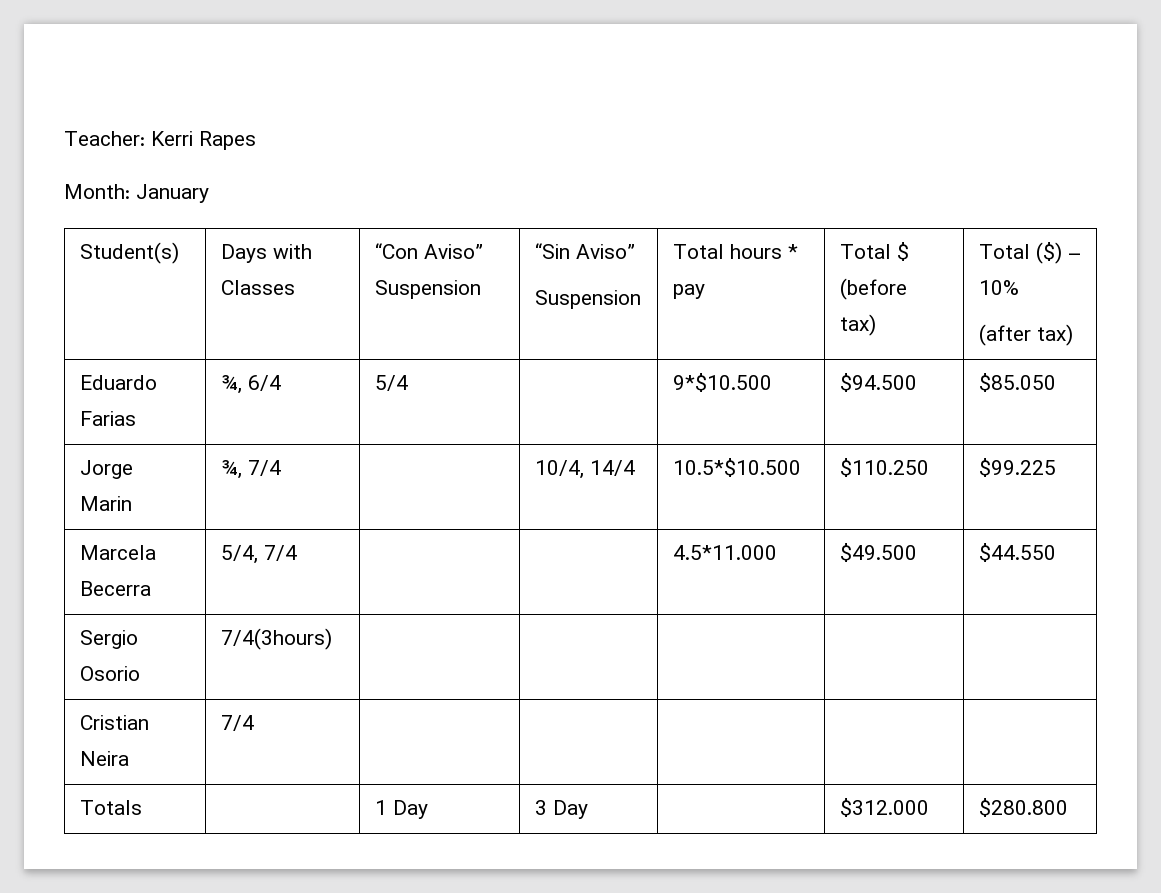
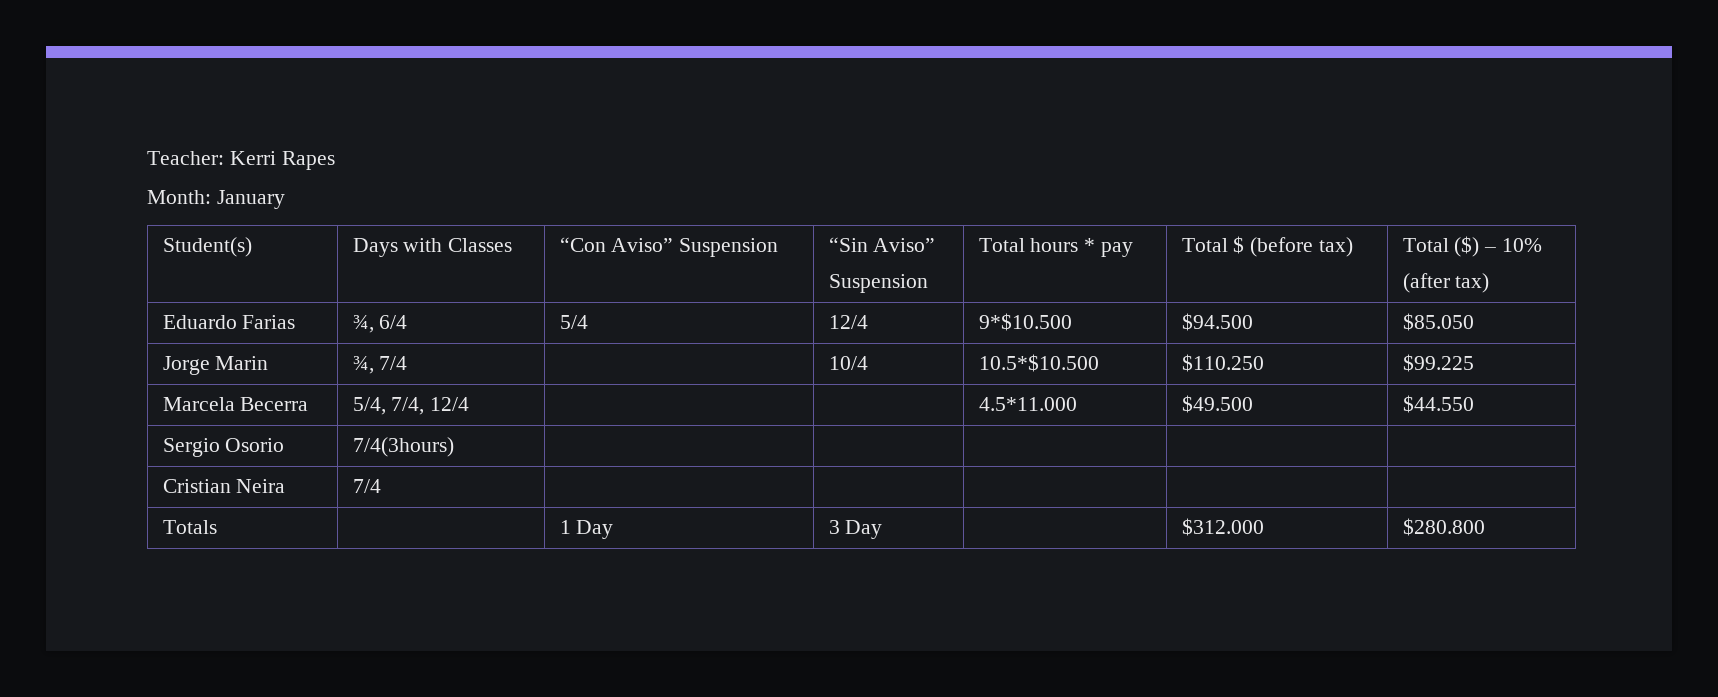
- Eduardo Farias | ¾, 6/4 | 5/4 | | 9*$10.500 | $94.500 | $85.050
+ Eduardo Farias | ¾, 6/4 | 5/4 | 12/4 | 9*$10.500 | $94.500 | $85.050
- Jorge Marin | ¾, 7/4 | | 10/4, 14/4 | 10.5*$10.500 | $110.250 | $99.225
+ Jorge Marin | ¾, 7/4 | | 10/4 | 10.5*$10.500 | $110.250 | $99.225
- Marcela Becerra | 5/4, 7/4 | | | 4.5*11.000 | $49.500 | $44.550
+ Marcela Becerra | 5/4, 7/4, 12/4 | | | 4.5*11.000 | $49.500 | $44.550

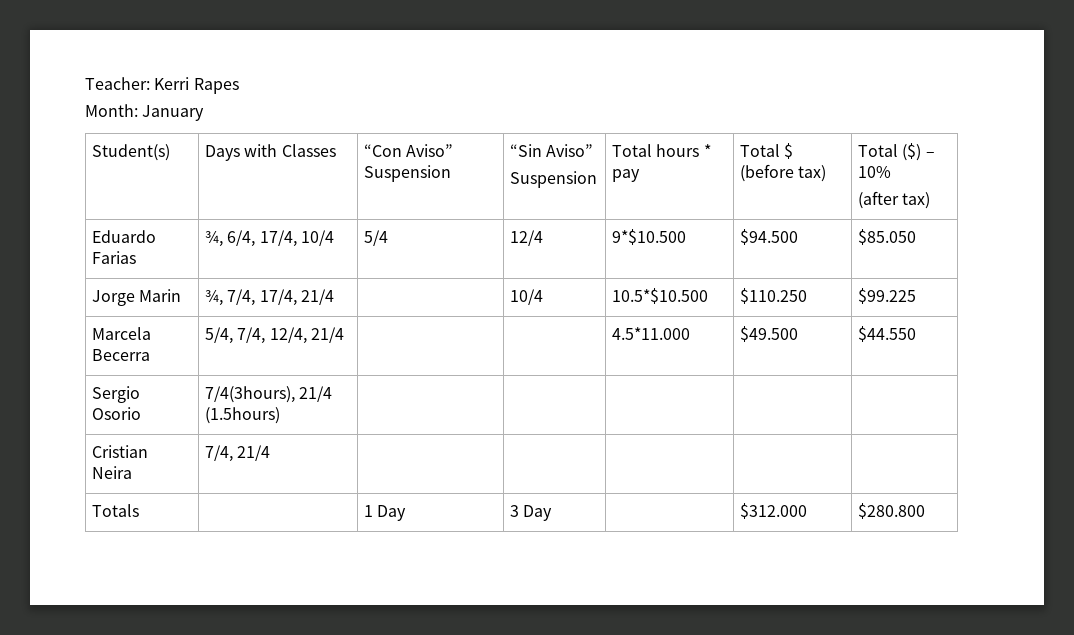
- Eduardo Farias | ¾, 6/4 | 5/4 | 12/4 | 9*$10.500 | $94.500 | $85.050
+ Eduardo Farias | ¾, 6/4, 17/4, 10/4 | 5/4 | 12/4 | 9*$10.500 | $94.500 | $85.050
- Jorge Marin | ¾, 7/4 | | 10/4 | 10.5*$10.500 | $110.250 | $99.225
+ Jorge Marin | ¾, 7/4, 17/4, 21/4 | | 10/4 | 10.5*$10.500 | $110.250 | $99.225
- Marcela Becerra | 5/4, 7/4, 12/4 | | | 4.5*11.000 | $49.500 | $44.550
+ Marcela Becerra | 5/4, 7/4, 12/4, 21/4 | | | 4.5*11.000 | $49.500 | $44.550
- Sergio Osorio | 7/4(3hours) | | | | |
+ Sergio Osorio | 7/4(3hours), 21/4 (1.5hours) | | | | |
- Cristian Neira | 7/4 | | | | |
+ Cristian Neira | 7/4, 21/4 | | | | |

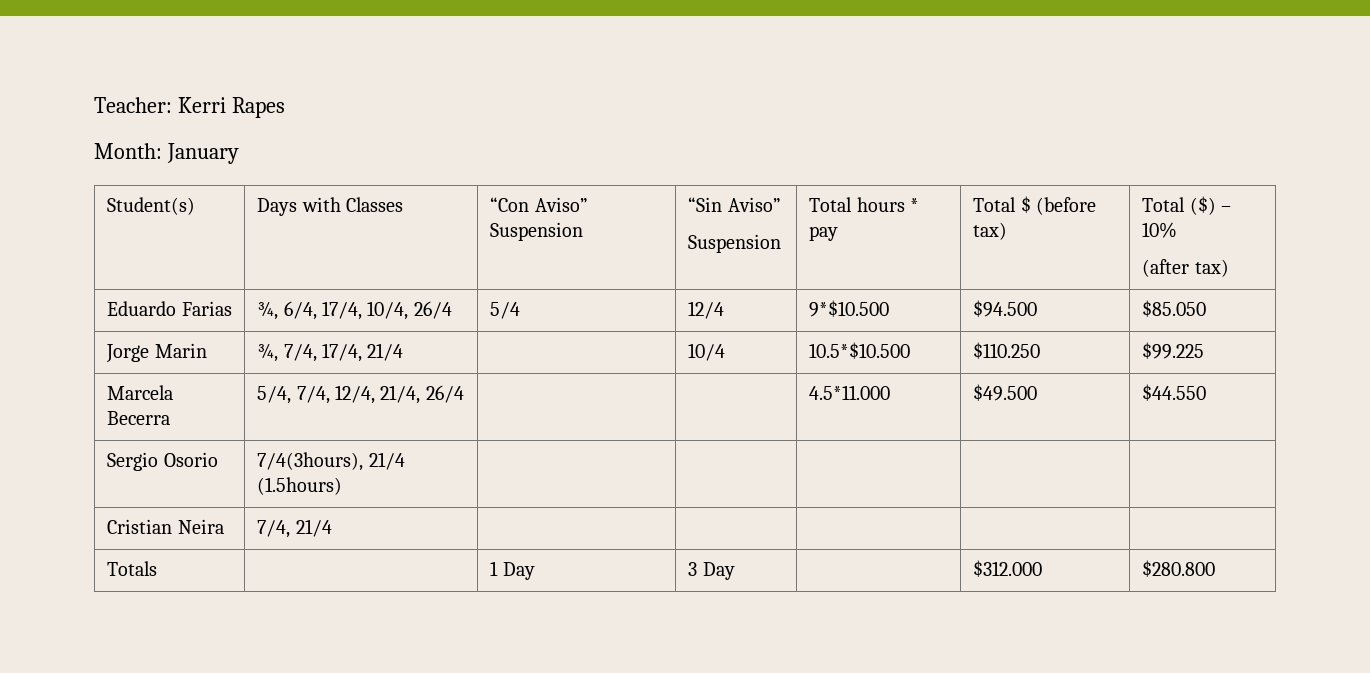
- Eduardo Farias | ¾, 6/4, 17/4, 10/4 | 5/4 | 12/4 | 9*$10.500 | $94.500 | $85.050
+ Eduardo Farias | ¾, 6/4, 17/4, 10/4, 26/4 | 5/4 | 12/4 | 9*$10.500 | $94.500 | $85.050
- Marcela Becerra | 5/4, 7/4, 12/4, 21/4 | | | 4.5*11.000 | $49.500 | $44.550
+ Marcela Becerra | 5/4, 7/4, 12/4, 21/4, 26/4 | | | 4.5*11.000 | $49.500 | $44.550

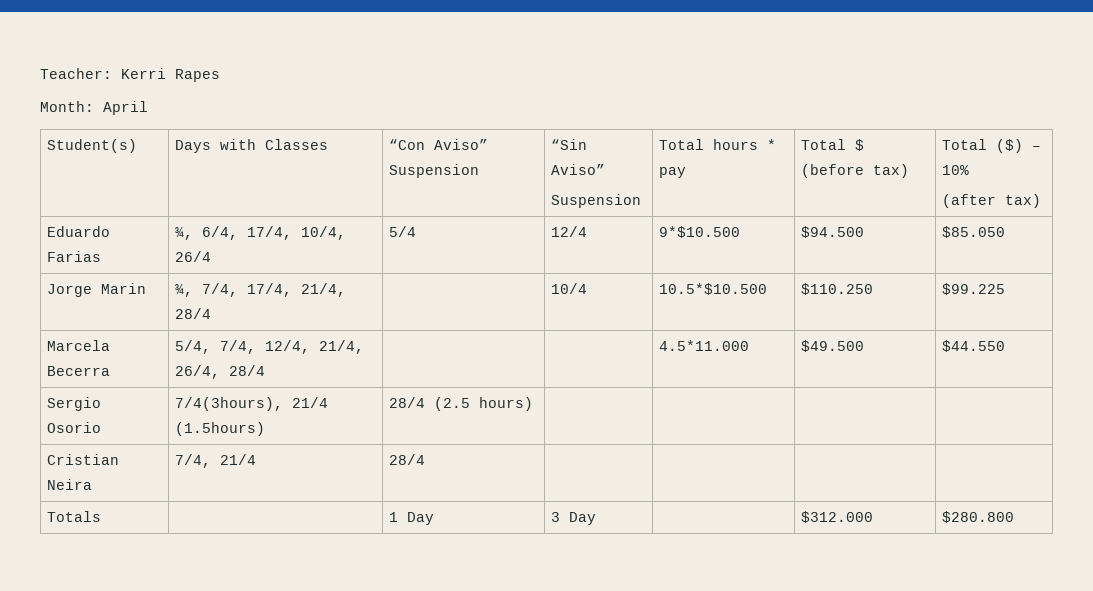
- Month: January
+ Month: April
- Jorge Marin | ¾, 7/4, 17/4, 21/4 | | 10/4 | 10.5*$10.500 | $110.250 | $99.225
+ Jorge Marin | ¾, 7/4, 17/4, 21/4, 28/4 | | 10/4 | 10.5*$10.500 | $110.250 | $99.225
- Marcela Becerra | 5/4, 7/4, 12/4, 21/4, 26/4 | | | 4.5*11.000 | $49.500 | $44.550
+ Marcela Becerra | 5/4, 7/4, 12/4, 21/4, 26/4, 28/4 | | | 4.5*11.000 | $49.500 | $44.550
- Sergio Osorio | 7/4(3hours), 21/4 (1.5hours) | | | | |
+ Sergio Osorio | 7/4(3hours), 21/4 (1.5hours) | 28/4 (2.5 hours) | | | |
- Cristian Neira | 7/4, 21/4 | | | | |
+ Cristian Neira | 7/4, 21/4 | 28/4 | | | |

